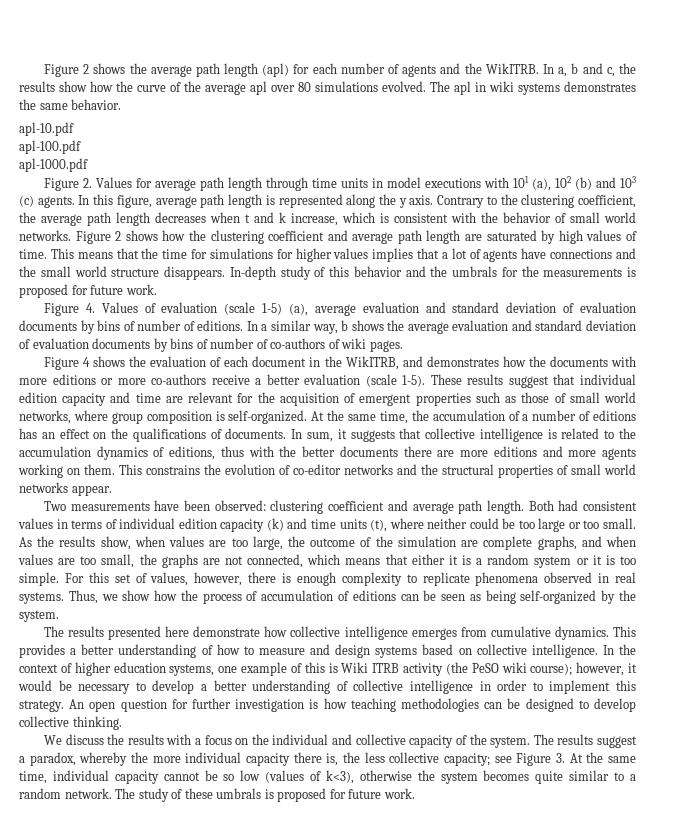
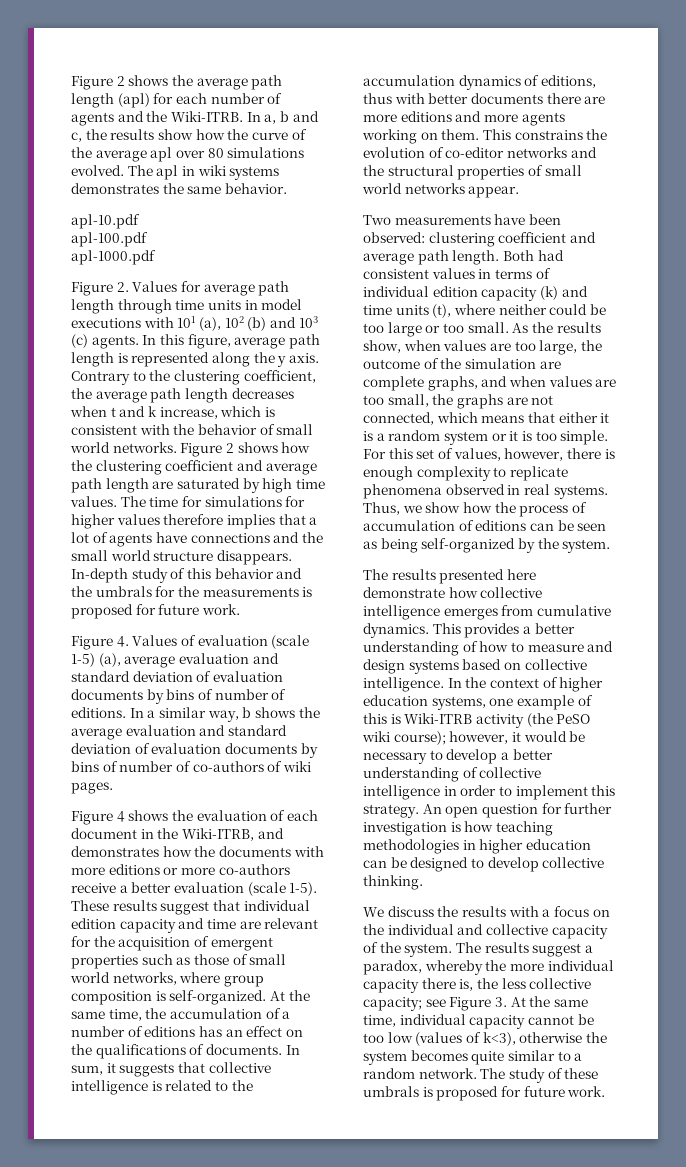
- Figure 2 shows the average path length (apl) for each number of agents and the WikITRB.
+ Figure 2 shows the average path length (apl) for each number of agents and the Wiki-ITRB.
- Figure 2 shows how the clustering coefficient and average path length are saturated by high values of time. This means that the time for simulations for higher values implies that a lot of agents have connections and the small world structure disappears.
+ Figure 2 shows how the clustering coefficient and average path length are saturated by high time values. The time for simulations for higher values therefore implies that a lot of agents have connections and the small world structure disappears.
- Figure 4 shows the evaluation of each document in the WikITRB, and demonstrates how the documents with more editions or more co-authors receive a better evaluation (scale 1-5).
+ Figure 4 shows the evaluation of each document in the Wiki-ITRB, and demonstrates how the documents with more editions or more co-authors receive a better evaluation (scale 1-5).
- In sum, it suggests that collective intelligence is related to the accumulation dynamics of editions, thus with the better documents there are more editions and more agents working on them.
+ In sum, it suggests that collective intelligence is related to the accumulation dynamics of editions, thus with better documents there are more editions and more agents working on them.
- In the context of higher education systems, one example of this is Wiki ITRB activity (the PeSO wiki course); however, it would be necessary to develop a better understanding of collective intelligence in order to implement this strategy.
+ In the context of higher education systems, one example of this is Wiki-ITRB activity (the PeSO wiki course); however, it would be necessary to develop a better understanding of collective intelligence in order to implement this strategy.
- An open question for further investigation is how teaching methodologies can be designed to develop collective thinking.
+ An open question for further investigation is how teaching methodologies in higher education can be designed to develop collective thinking.
- The results suggest a paradox, whereby the more individual capacity there is, the less collective capacity; see Figure 3. At the same time, individual capacity cannot be so low (values of k<3), otherwise the system becomes quite similar to a random network.
+ The results suggest a paradox, whereby the more individual capacity there is, the less collective capacity; see Figure 3. At the same time, individual capacity cannot be too low (values of k<3), otherwise the system becomes quite similar to a random network.

